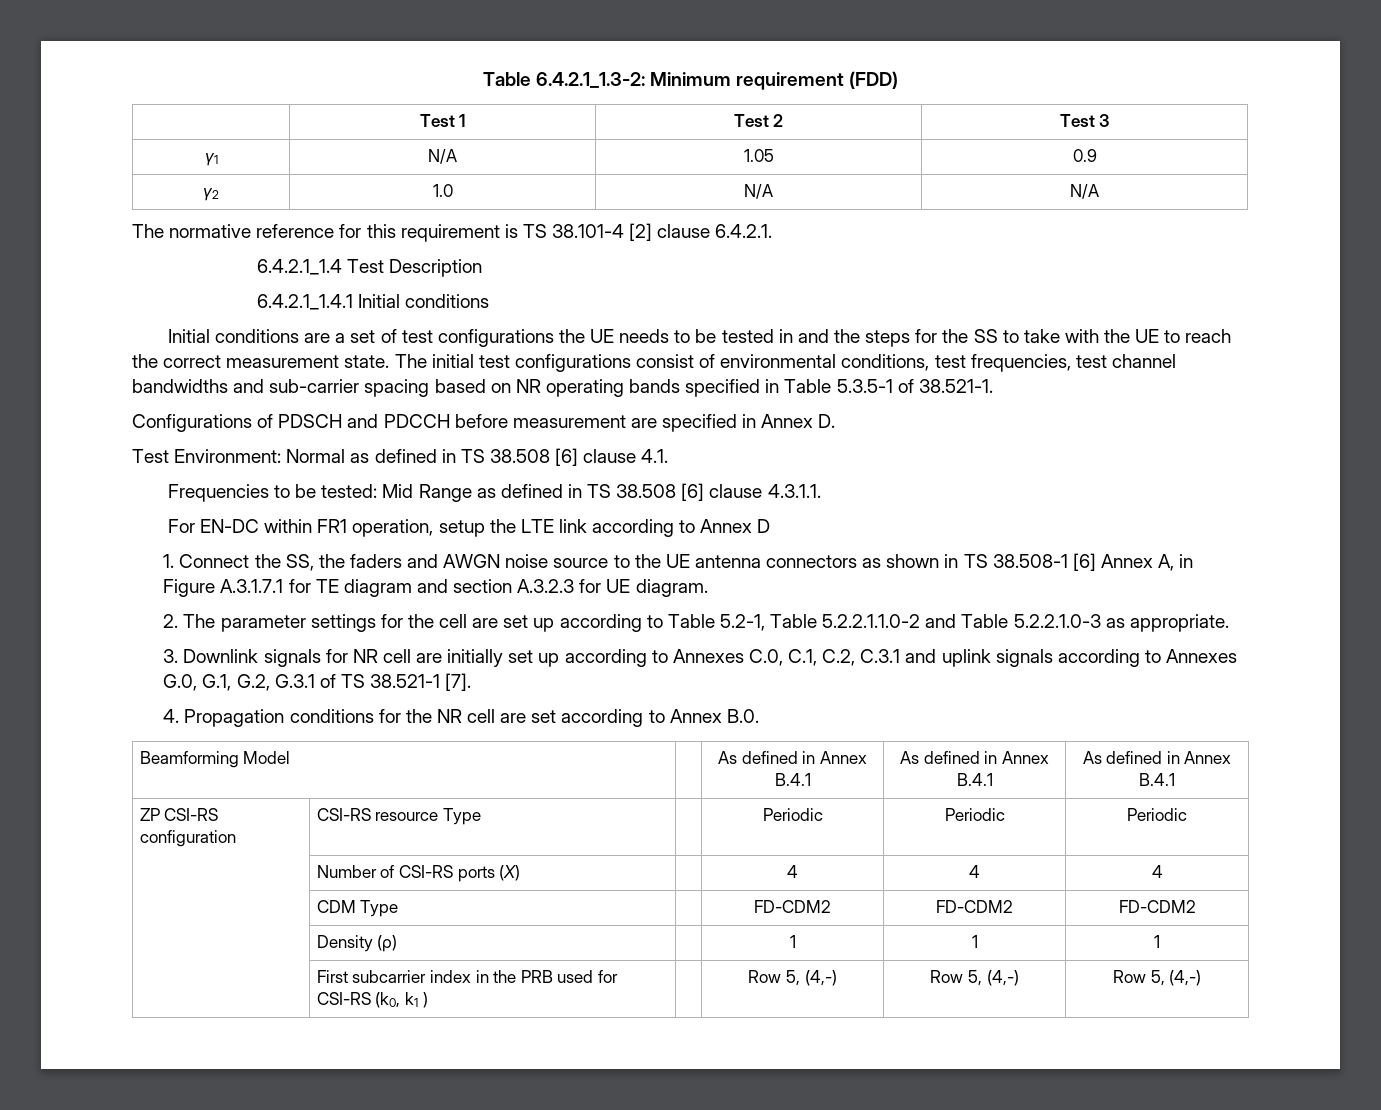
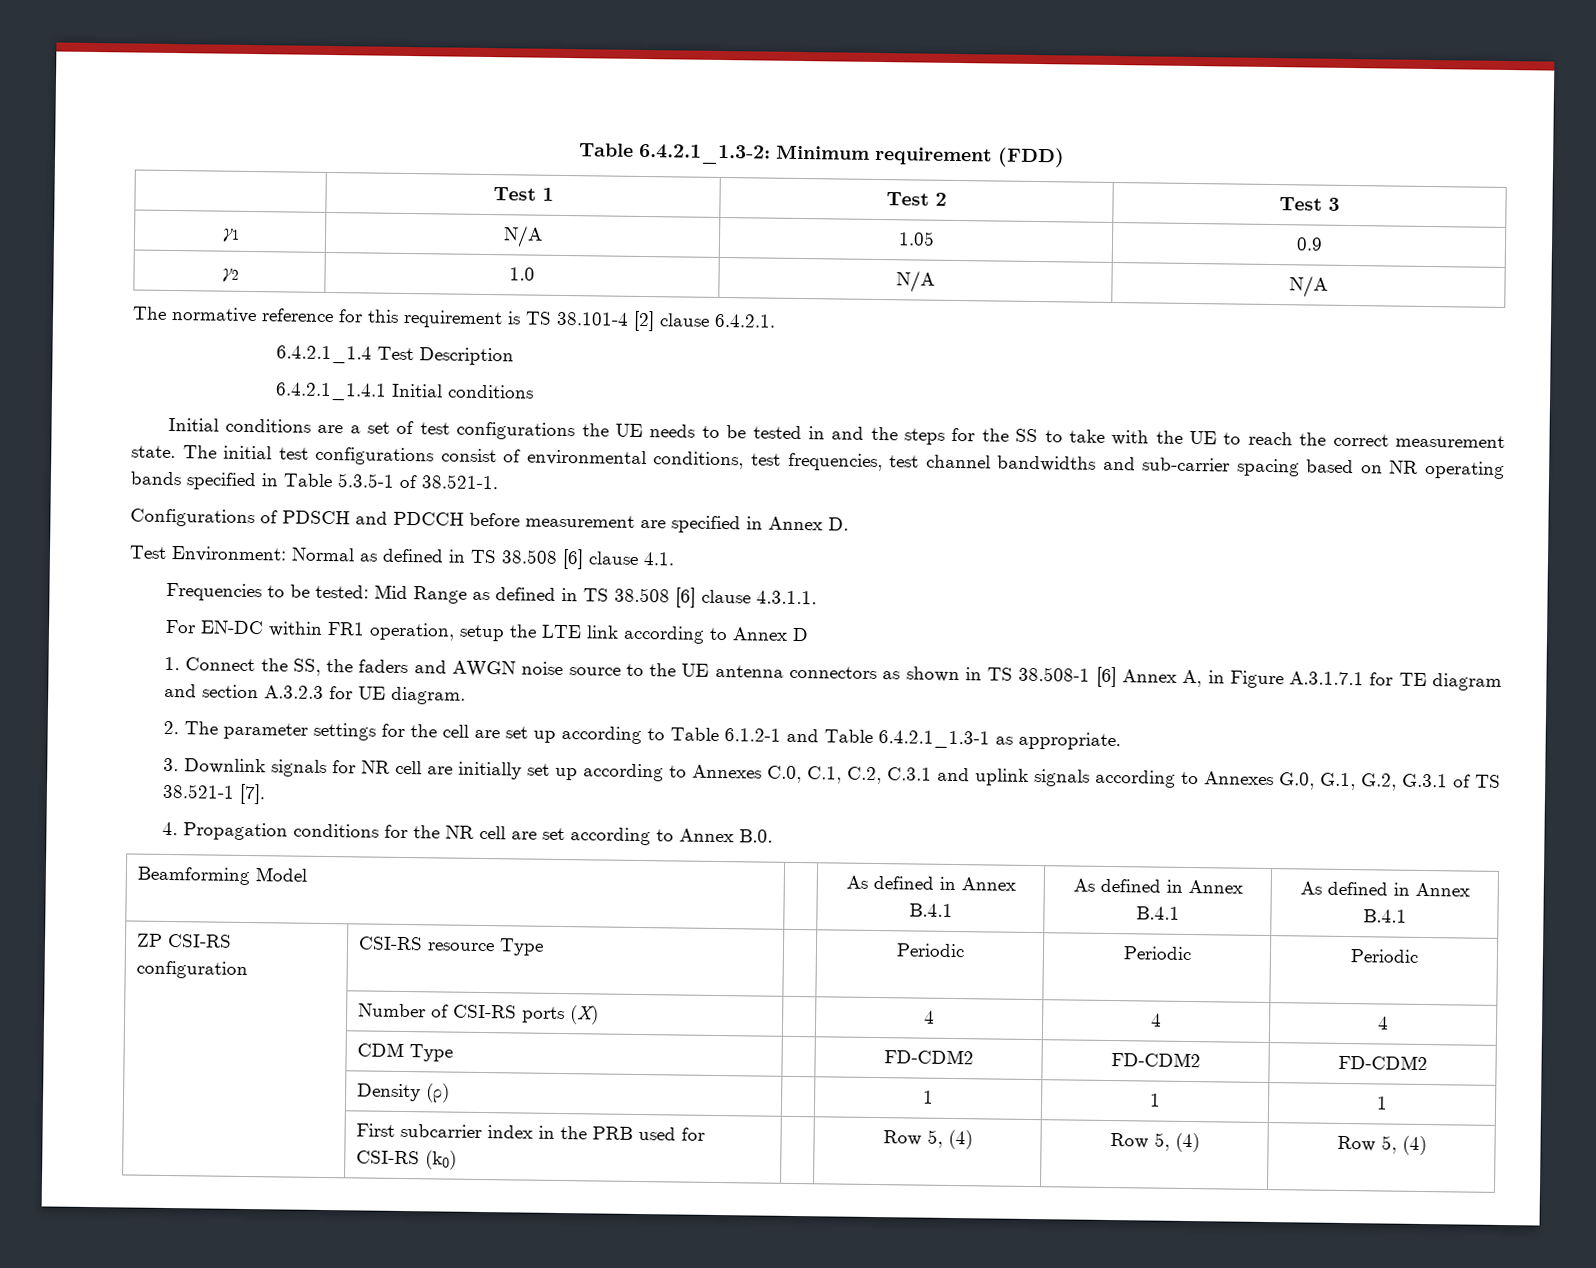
- 2. The parameter settings for the cell are set up according to Table 5.2-1, Table 5.2.2.1.1.0-2 and Table 5.2.2.1.0-3 as appropriate.
+ 2. The parameter settings for the cell are set up according to Table 6.1.2-1 and Table 6.4.2.1_1.3-1 as appropriate.
- | First subcarrier index in the PRB used for CSI-RS (k0, k1 ) | | Row 5, (4,-) | Row 5, (4,-) | Row 5, (4,-)
+ | First subcarrier index in the PRB used for CSI-RS (k0) | | Row 5, (4) | Row 5, (4) | Row 5, (4)

